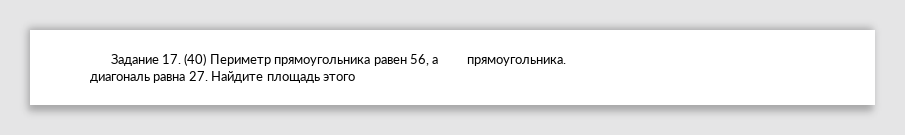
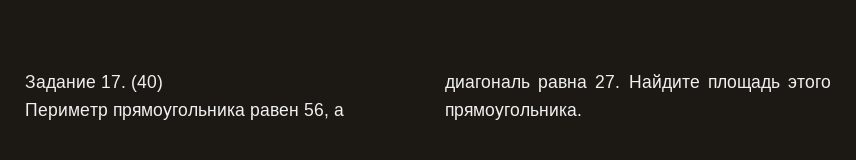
- Задание 17. (40) Периметр прямоугольника равен 56, а диагональ равна 27. Найдите площадь этого прямоугольника.
+ Задание 17. (40)
+ Периметр прямоугольника равен 56, а диагональ равна 27. Найдите площадь этого прямоугольника.

